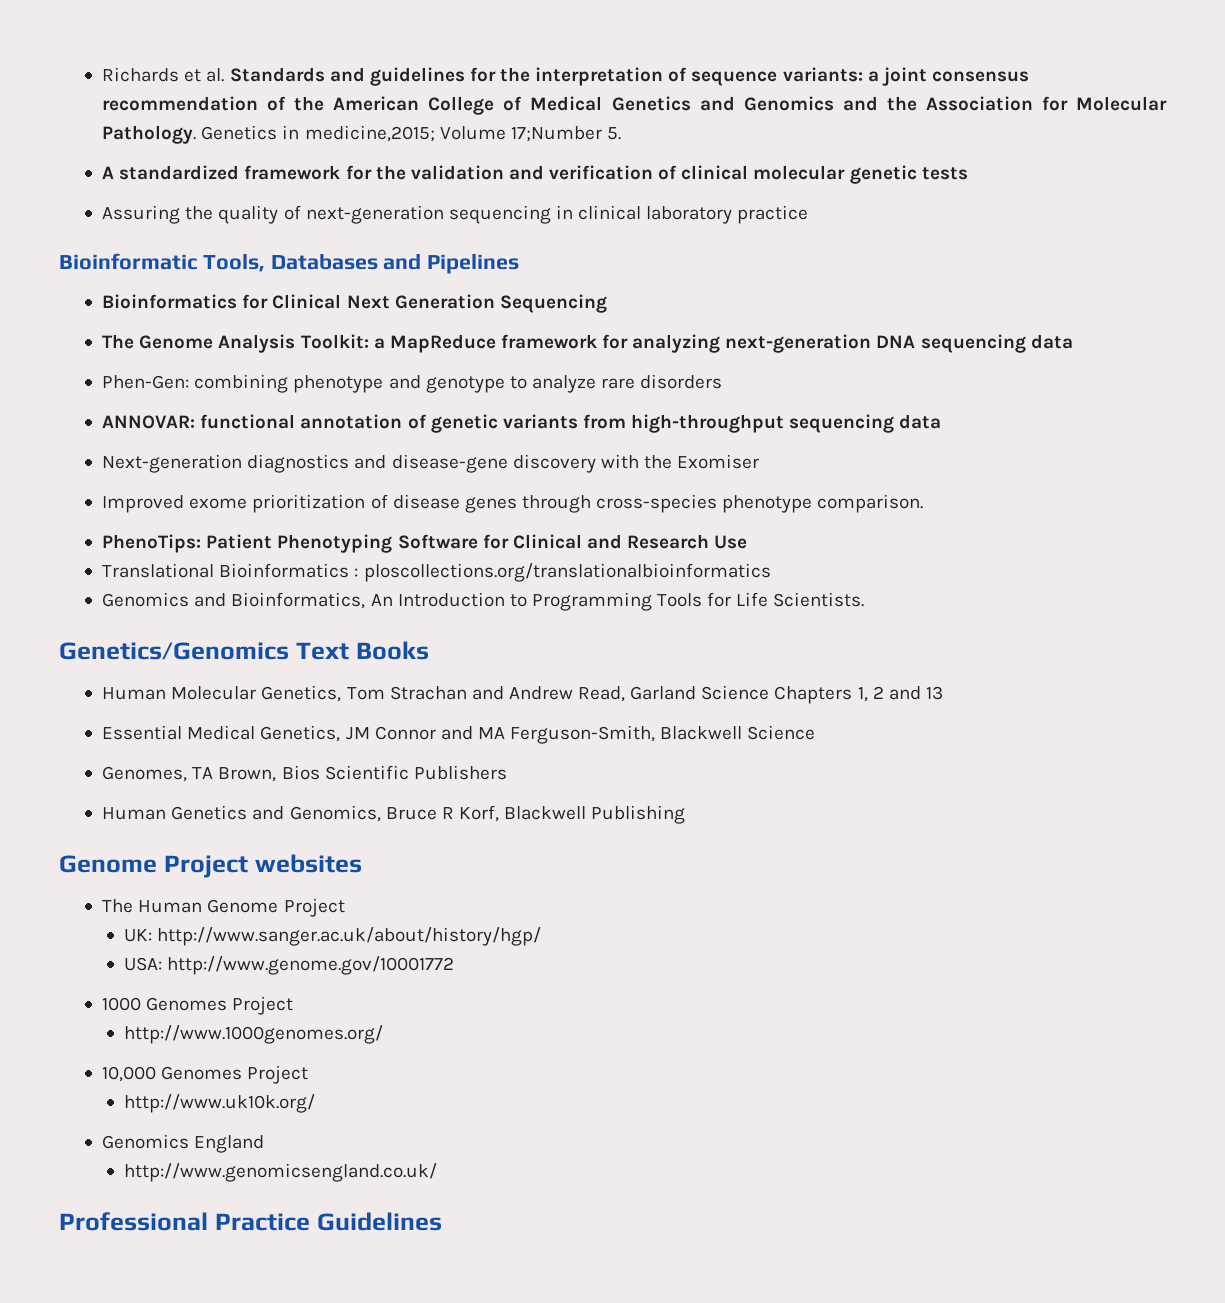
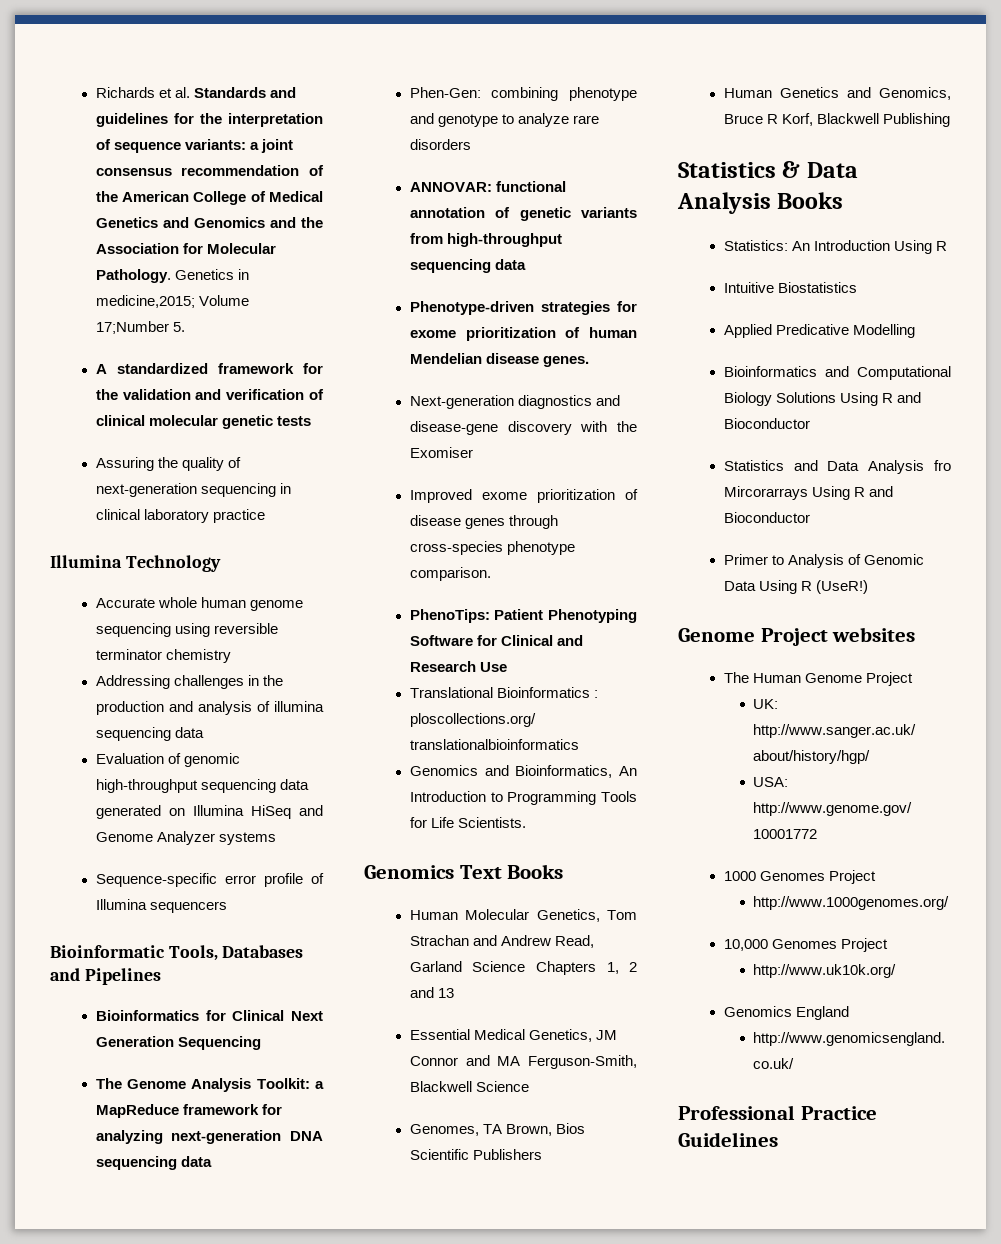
+ Illumina Technology
+ Accurate whole human genome sequencing using reversible terminator chemistry
+ Addressing challenges in the production and analysis of illumina sequencing data
+ Evaluation of genomic high-throughput sequencing data generated on Illumina HiSeq and Genome Analyzer systems
+ Sequence-specific error profile of Illumina sequencers
+ Phenotype-driven strategies for exome prioritization of human Mendelian disease genes.
- Genetics/Genomics Text Books
+ Genomics Text Books
+ Statistics & Data Analysis Books
+ Statistics: An Introduction Using R
+ Intuitive Biostatistics
+ Applied Predicative Modelling
+ Bioinformatics and Computational Biology Solutions Using R and Bioconductor
+ Statistics and Data Analysis fro Mircorarrays Using R and Bioconductor
+ Primer to Analysis of Genomic Data Using R (UseR!)

